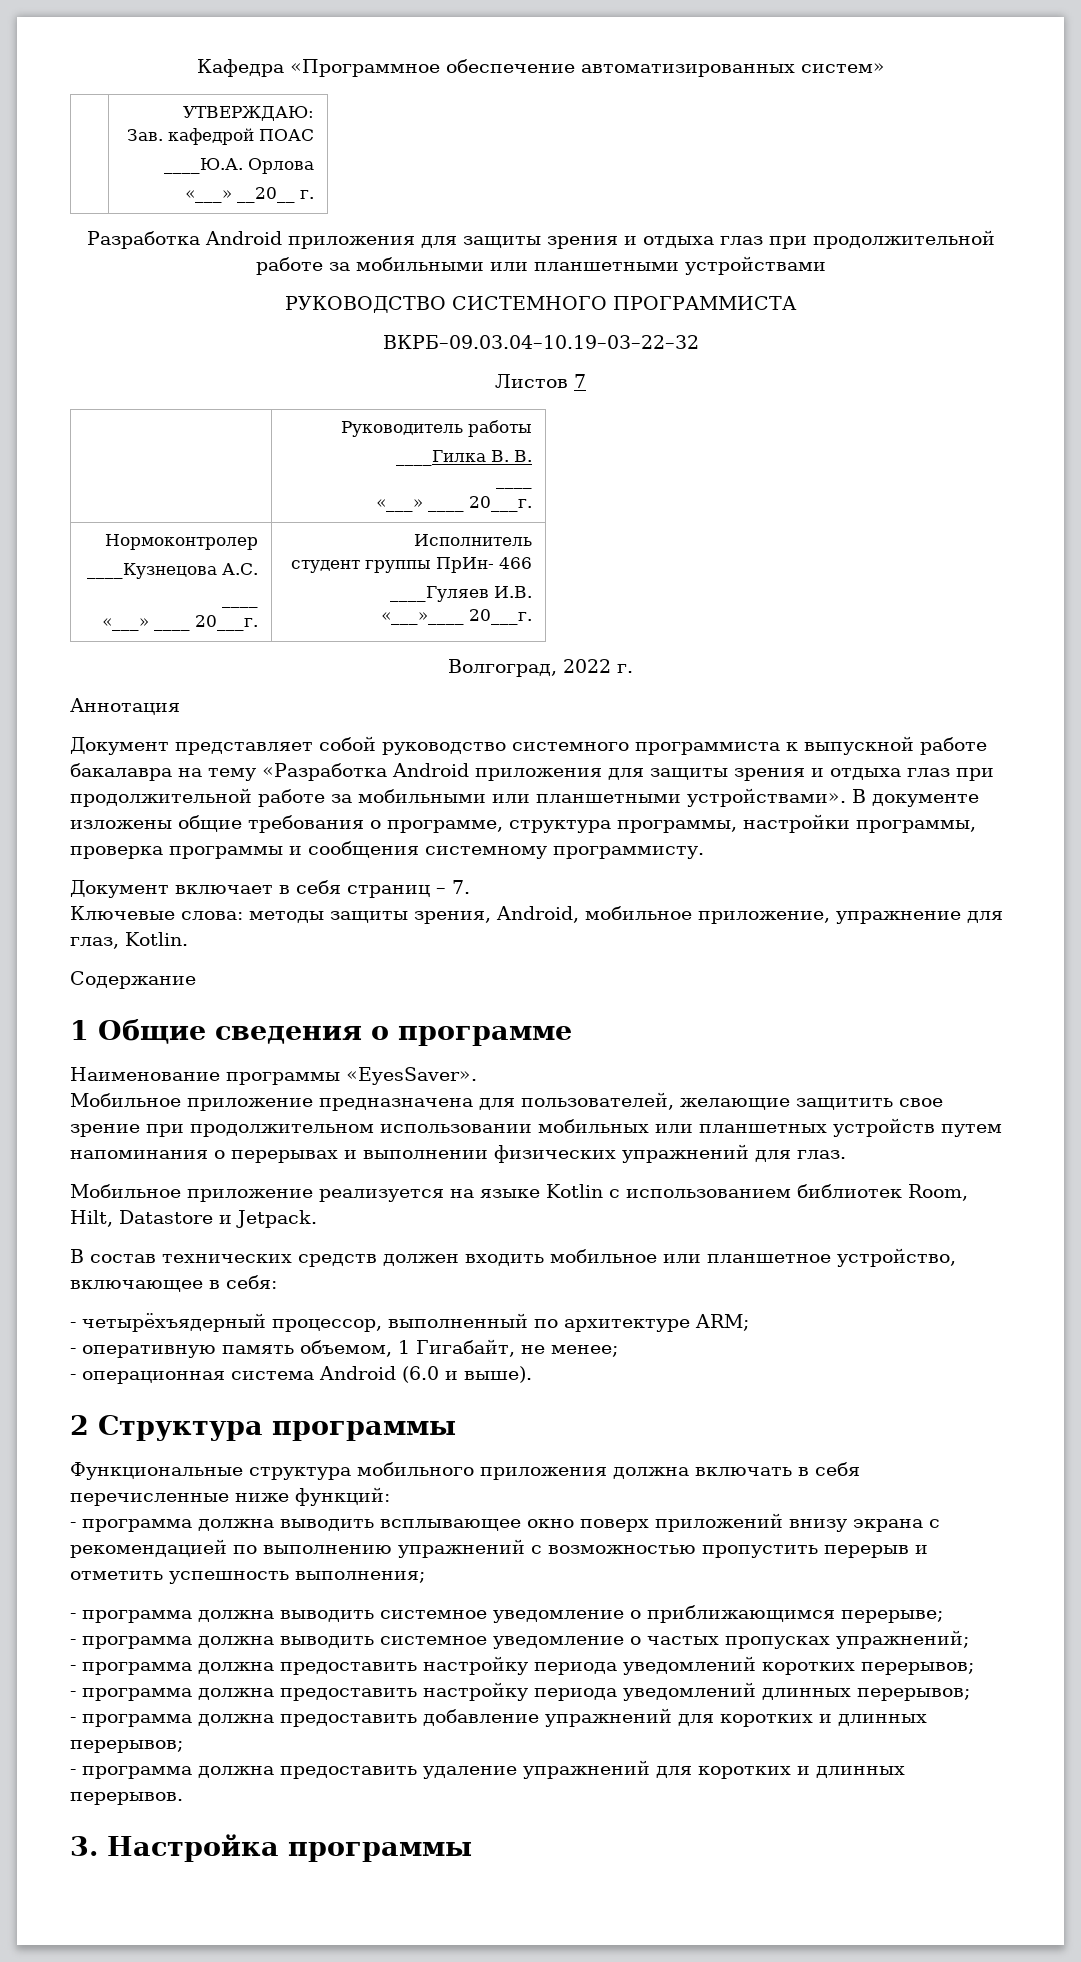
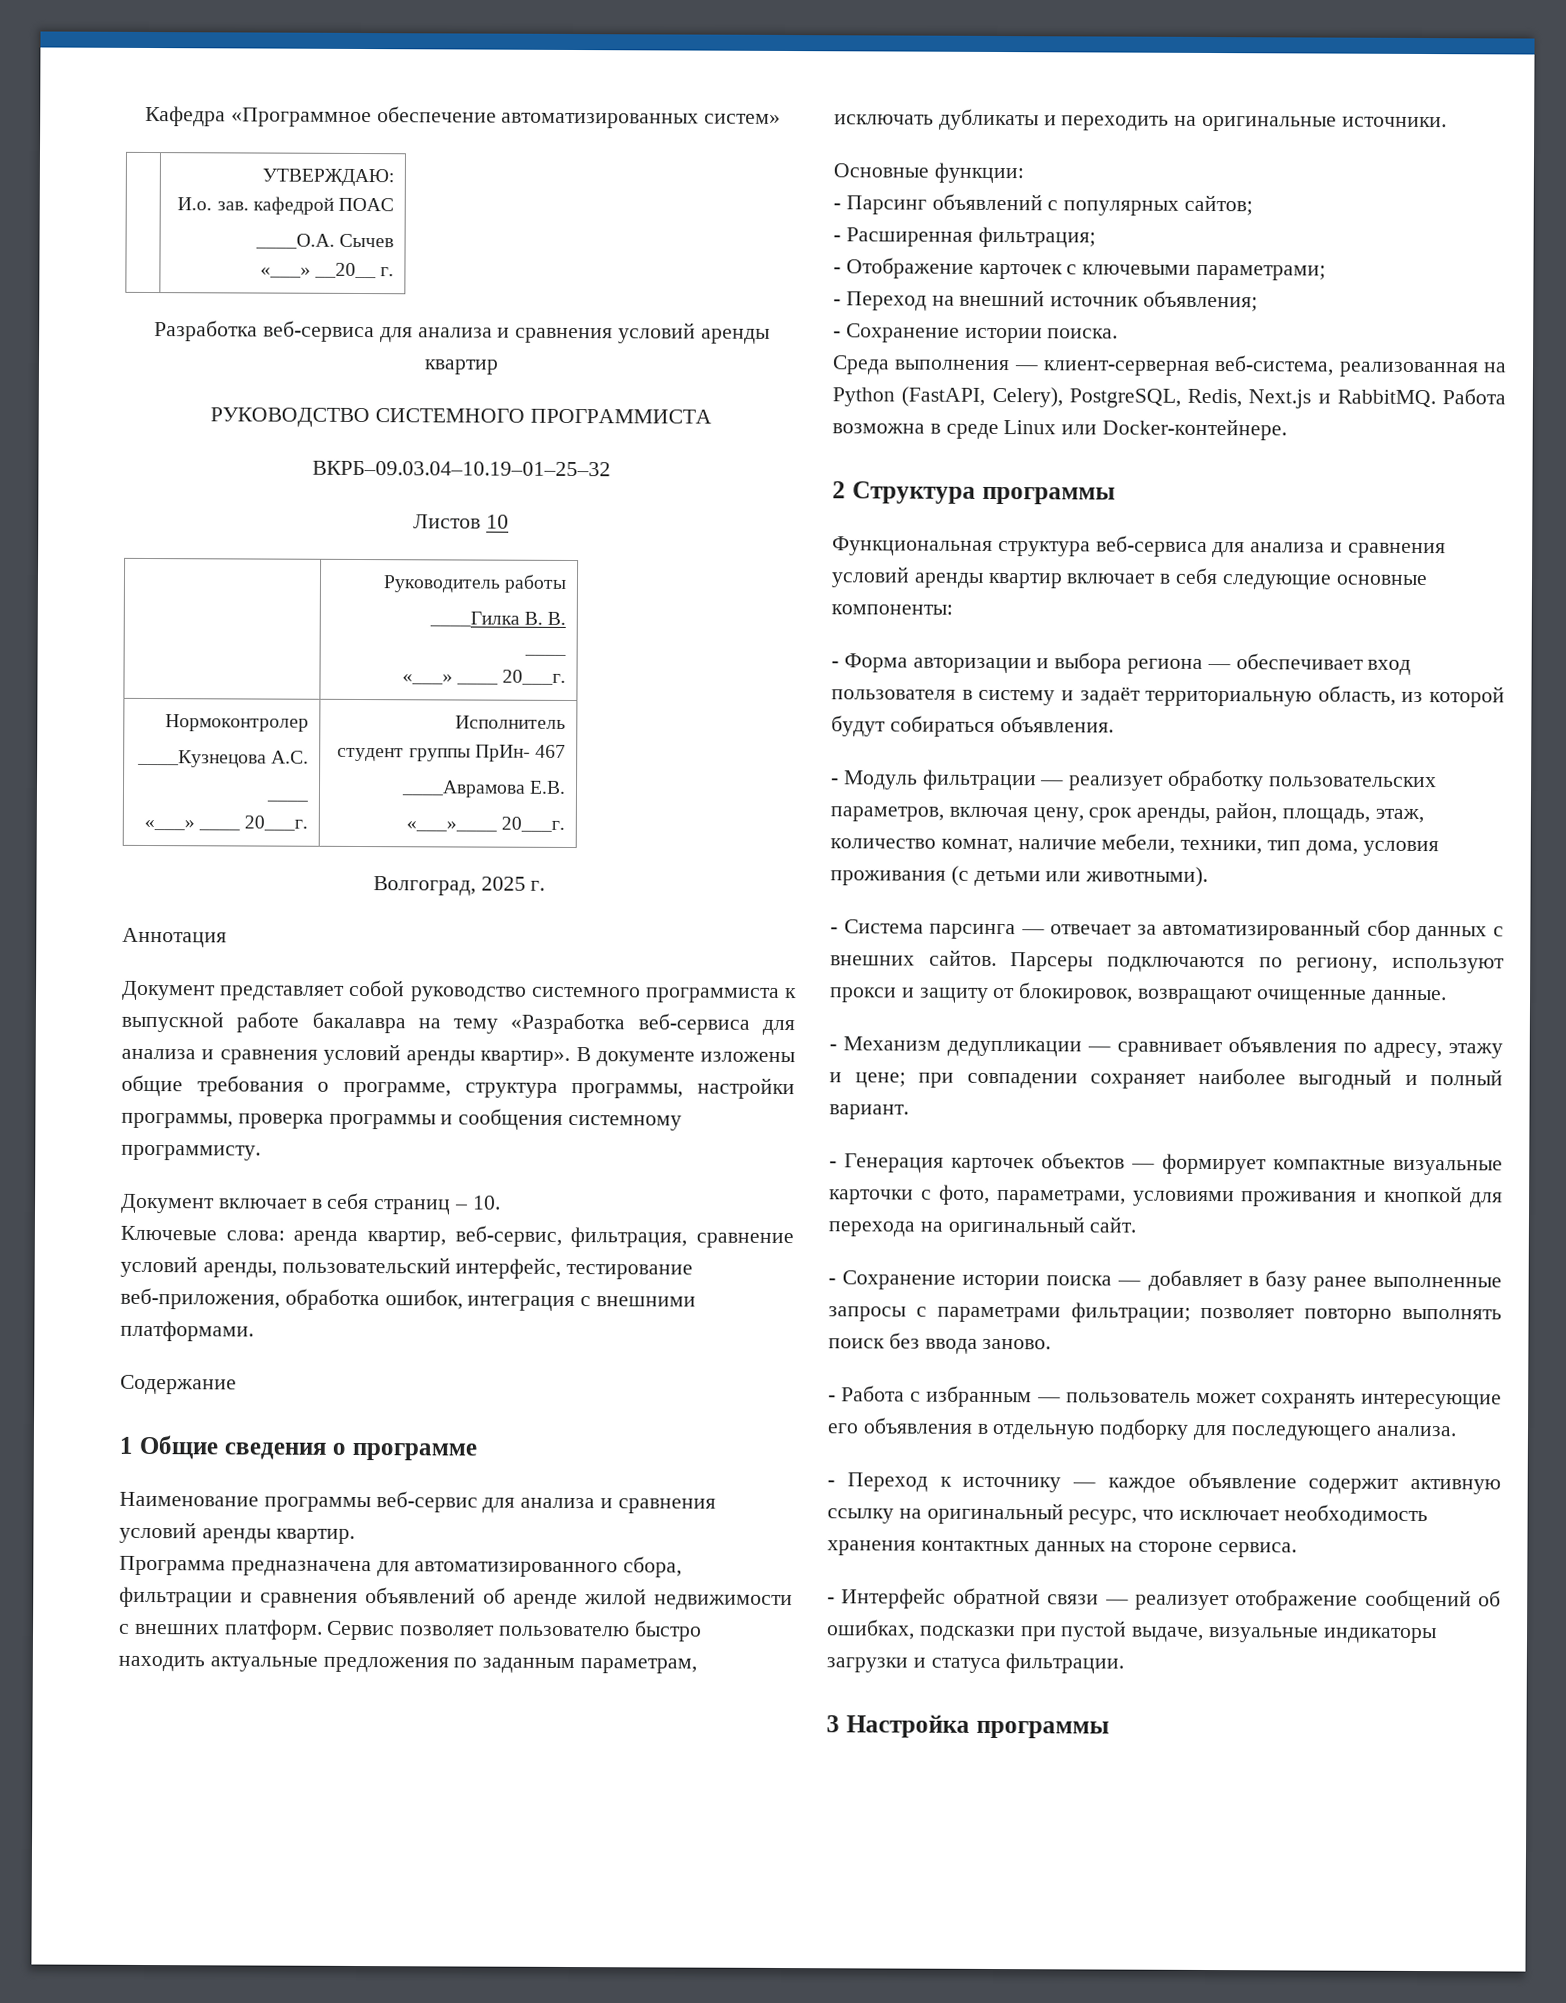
  | УТВЕРЖДАЮ:
- Зав. кафедрой ПОАС
- ____Ю.А. Орлова
+ И.о. зав. кафедрой ПОАС
+ ____О.А. Сычев
- Разработка Android приложения для защиты зрения и отдыха глаз при продолжительной работе за мобильными или планшетными устройствами
+ Разработка веб-сервиса для анализа и сравнения условий аренды квартир
- ВКРБ–09.03.04–10.19–03–22–32
+ ВКРБ–09.03.04–10.19–01–25–32
- Листов 7
+ Листов 10
  Нормоконтролер
  ____Кузнецова А.С.
  ____
  «___» ____ 20___г. | Исполнитель
- студент группы ПрИн- 466
- ____Гуляев И.В.
+ студент группы ПрИн- 467
+ ____Аврамова Е.В.
- Волгоград, 2022 г.
+ Волгоград, 2025 г.
- Документ представляет собой руководство системного программиста к выпускной работе бакалавра на тему «Разработка Android приложения для защиты зрения и отдыха глаз при продолжительной работе за мобильными или планшетными устройствами».
+ Документ представляет собой руководство системного программиста к выпускной работе бакалавра на тему «Разработка веб-сервиса для анализа и сравнения условий аренды квартир».
- Документ включает в себя страниц – 7.
+ Документ включает в себя страниц – 10.
- Ключевые слова: методы защиты зрения, Android, мобильное приложение, упражнение для глаз, Kotlin.
+ Ключевые слова: аренда квартир, веб-сервис, фильтрация, сравнение условий аренды, пользовательский интерфейс, тестирование веб-приложения, обработка ошибок, интеграция с внешними платформами.
- Наименование программы «EyesSaver».
- Мобильное приложение предназначена для пользователей, желающие защитить свое зрение при продолжительном использовании мобильных или планшетных устройств путем напоминания о перерывах и выполнении физических упражнений для глаз.
- Мобильное приложение реализуется на языке Kotlin с использованием библиотек Room, Hilt, Datastore и Jetpack.
- В состав технических средств должен входить мобильное или планшетное устройство, включающее в себя:
- - четырёхъядерный процессор, выполненный по архитектуре ARM;
- - оперативную память объемом, 1 Гигабайт, не менее;
- - операционная система Android (6.0 и выше).
+ Наименование программы веб-сервис для анализа и сравнения условий аренды квартир.
+ Программа предназначена для автоматизированного сбора, фильтрации и сравнения объявлений об аренде жилой недвижимости с внешних платформ. Сервис позволяет пользователю быстро находить актуальные предложения по заданным параметрам, исключать дубликаты и переходить на оригинальные источники.
+ Основные функции:
+ - Парсинг объявлений с популярных сайтов;
+ - Расширенная фильтрация;
+ - Отображение карточек с ключевыми параметрами;
+ - Переход на внешний источник объявления;
+ - Сохранение истории поиска.
+ Среда выполнения — клиент-серверная веб-система, реализованная на Python (FastAPI, Celery), PostgreSQL, Redis, Next.js и RabbitMQ. Работа возможна в среде Linux или Docker-контейнере.
  2 Структура программы
- Функциональные структура мобильного приложения должна включать в себя перечисленные ниже функций:
- - программа должна выводить всплывающее окно поверх приложений внизу экрана с рекомендацией по выполнению упражнений с возможностью пропустить перерыв и отметить успешность выполнения;
- - программа должна выводить системное уведомление о приближающимся перерыве;
- - программа должна выводить системное уведомление о частых пропусках упражнений;
- - программа должна предоставить настройку периода уведомлений коротких перерывов;
- - программа должна предоставить настройку периода уведомлений длинных перерывов;
- - программа должна предоставить добавление упражнений для коротких и длинных перерывов;
- - программа должна предоставить удаление упражнений для коротких и длинных перерывов.
- 3. Настройка программы
+ Функциональная структура веб-сервиса для анализа и сравнения условий аренды квартир включает в себя следующие основные компоненты:
+ - Форма авторизации и выбора региона — обеспечивает вход пользователя в систему и задаёт территориальную область, из которой будут собираться объявления.
+ - Модуль фильтрации — реализует обработку пользовательских параметров, включая цену, срок аренды, район, площадь, этаж, количество комнат, наличие мебели, техники, тип дома, условия проживания (с детьми или животными).
+ - Система парсинга — отвечает за автоматизированный сбор данных с внешних сайтов. Парсеры подключаются по региону, используют прокси и защиту от блокировок, возвращают очищенные данные.
+ - Механизм дедупликации — сравнивает объявления по адресу, этажу и цене; при совпадении сохраняет наиболее выгодный и полный вариант.
+ - Генерация карточек объектов — формирует компактные визуальные карточки с фото, параметрами, условиями проживания и кнопкой для перехода на оригинальный сайт.
+ - Сохранение истории поиска — добавляет в базу ранее выполненные запросы с параметрами фильтрации; позволяет повторно выполнять поиск без ввода заново.
+ - Работа с избранным — пользователь может сохранять интересующие его объявления в отдельную подборку для последующего анализа.
+ - Переход к источнику — каждое объявление содержит активную ссылку на оригинальный ресурс, что исключает необходимость хранения контактных данных на стороне сервиса.
+ - Интерфейс обратной связи — реализует отображение сообщений об ошибках, подсказки при пустой выдаче, визуальные индикаторы загрузки и статуса фильтрации.
+ 3 Настройка программы

